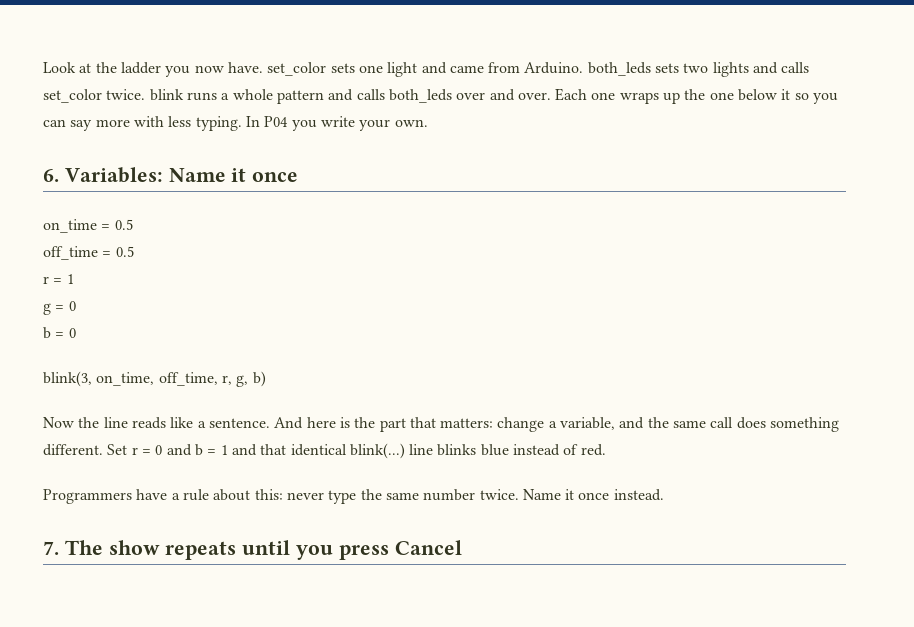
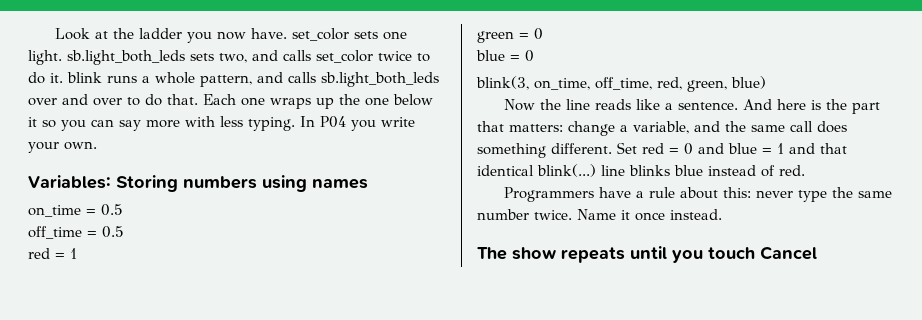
- Look at the ladder you now have. set_color sets one light and came from Arduino. both_leds sets two lights and calls set_color twice. blink runs a whole pattern and calls both_leds over and over.
+ Look at the ladder you now have. set_color sets one light. sb.light_both_leds sets two, and calls set_color twice to do it. blink runs a whole pattern, and calls sb.light_both_leds over and over to do that.
- 6. Variables: Name it once
+ Variables: Storing numbers using names
- r = 1
+ red = 1
- g = 0
- b = 0
+ green = 0
+ blue = 0
- blink(3, on_time, off_time, r, g, b)
+ blink(3, on_time, off_time, red, green, blue)
- Set r = 0 and b = 1 and that identical blink(...) line blinks blue instead of red.
+ Set red = 0 and blue = 1 and that identical blink(...) line blinks blue instead of red.
- 7. The show repeats until you press Cancel
+ The show repeats until you touch Cancel

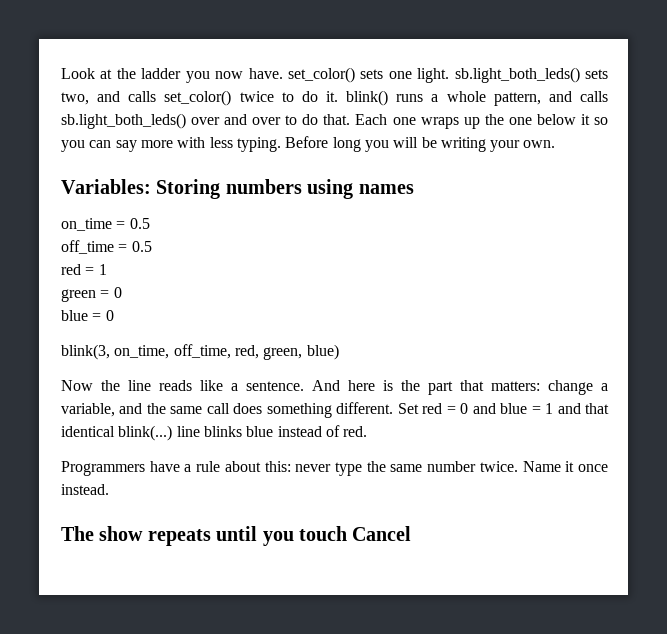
- Look at the ladder you now have. set_color sets one light. sb.light_both_leds sets two, and calls set_color twice to do it. blink runs a whole pattern, and calls sb.light_both_leds over and over to do that.
+ Look at the ladder you now have. set_color() sets one light. sb.light_both_leds() sets two, and calls set_color() twice to do it. blink() runs a whole pattern, and calls sb.light_both_leds() over and over to do that.
- In P04 you write your own.
+ Before long you will be writing your own.

